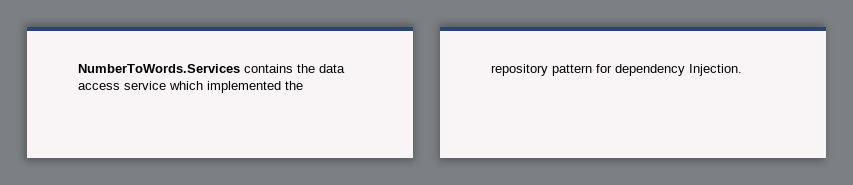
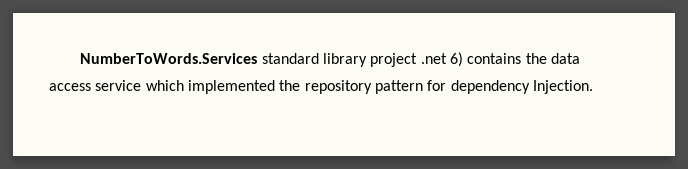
- NumberToWords.Services contains the data access service which implemented the repository pattern for dependency Injection.
+ NumberToWords.Services standard library project .net 6) contains the data access service which implemented the repository pattern for dependency Injection.

